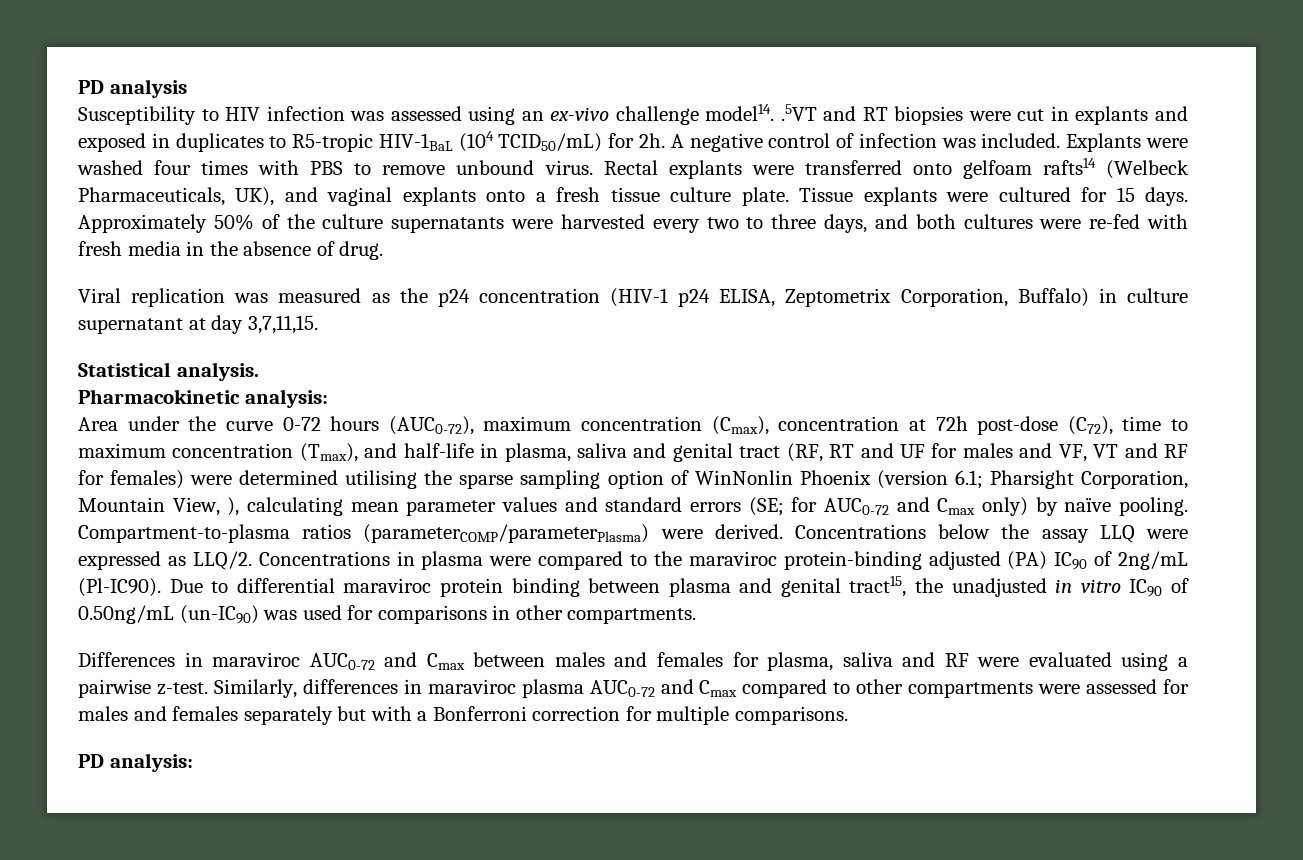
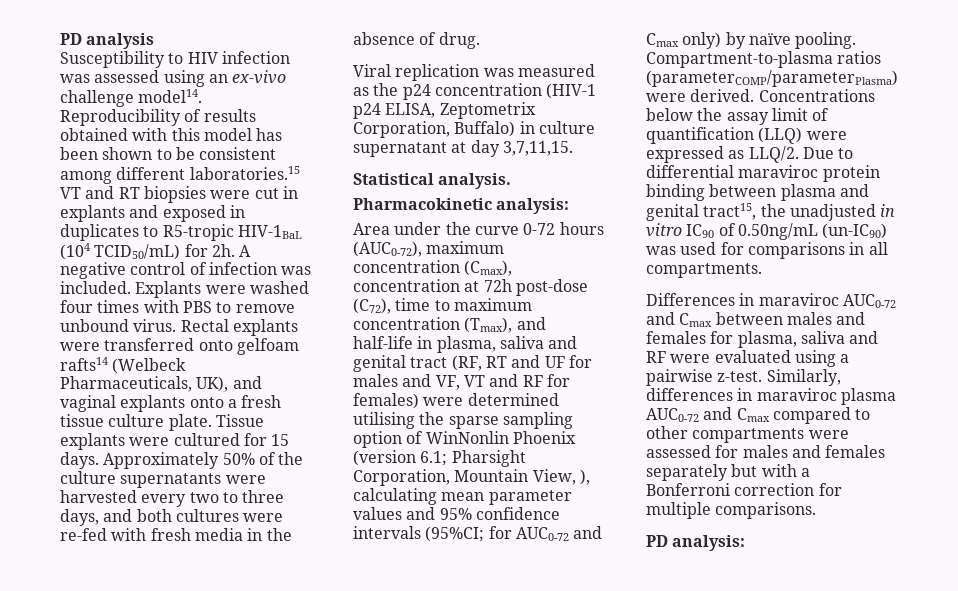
- Susceptibility to HIV infection was assessed using an ex-vivo challenge model14. .5VT and RT biopsies were cut in explants and exposed in duplicates to R5-tropic HIV-1BaL (104 TCID50/mL) for 2h.
+ Susceptibility to HIV infection was assessed using an ex-vivo challenge model14. Reproducibility of results obtained with this model has been shown to be consistent among different laboratories.15 VT and RT biopsies were cut in explants and exposed in duplicates to R5-tropic HIV-1BaL (104 TCID50/mL) for 2h.
- Pharsight Corporation, Mountain View, ), calculating mean parameter values and standard errors (SE;
+ Pharsight Corporation, Mountain View, ), calculating mean parameter values and 95% confidence intervals (95%CI;
- Concentrations below the assay LLQ were expressed as LLQ/2. Concentrations in plasma were compared to the maraviroc protein-binding adjusted (PA) IC90 of 2ng/mL (Pl-IC90).
+ Concentrations below the assay limit of quantification (LLQ) were expressed as LLQ/2.
- Due to differential maraviroc protein binding between plasma and genital tract15, the unadjusted in vitro IC90 of 0.50ng/mL (un-IC90) was used for comparisons in other compartments.
+ Due to differential maraviroc protein binding between plasma and genital tract15, the unadjusted in vitro IC90 of 0.50ng/mL (un-IC90) was used for comparisons in all compartments.

